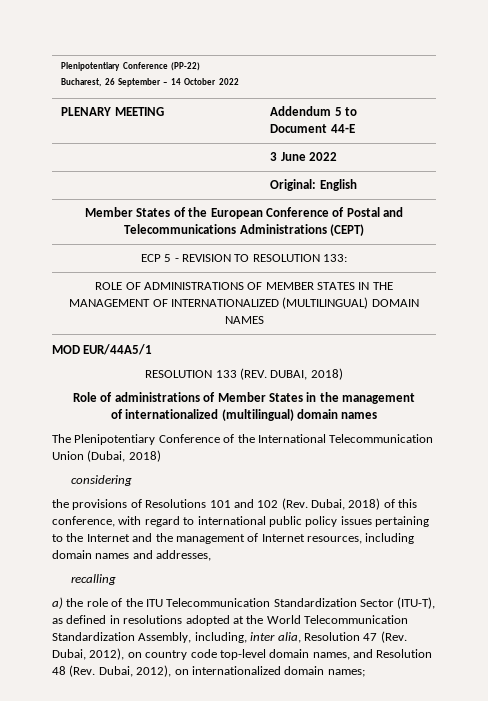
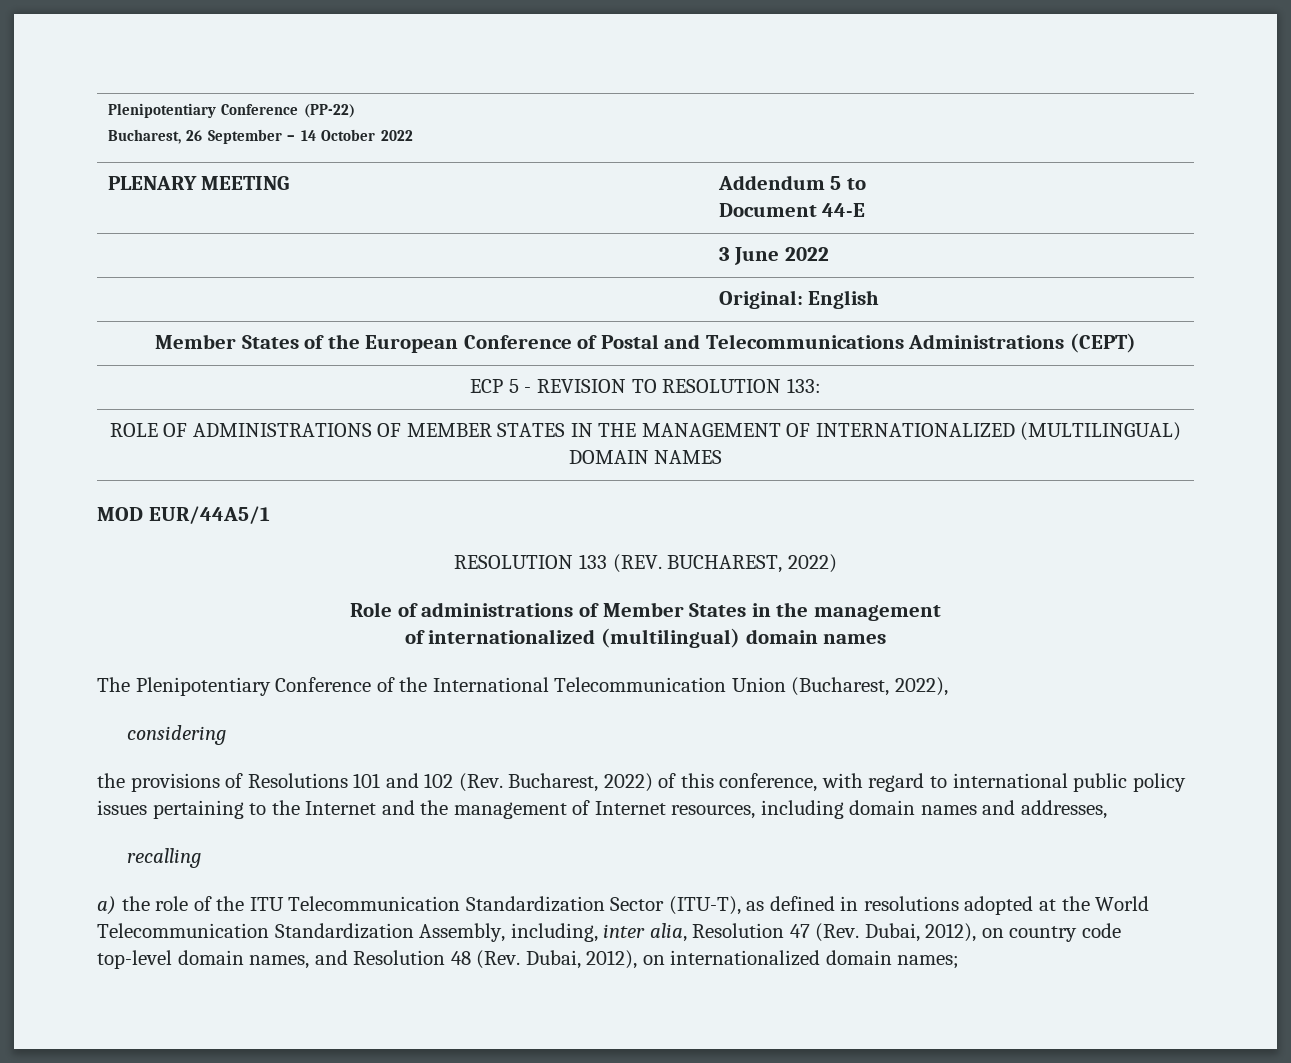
- RESOLUTION 133 (REV. DUBAI, 2018)
+ RESOLUTION 133 (REV. BUCHAREST, 2022)
- The Plenipotentiary Conference of the International Telecommunication Union (Dubai, 2018)
+ The Plenipotentiary Conference of the International Telecommunication Union (Bucharest, 2022),
- the provisions of Resolutions 101 and 102 (Rev. Dubai, 2018) of this conference, with regard to international public policy issues pertaining to the Internet and the management of Internet resources, including domain names and addresses,
+ the provisions of Resolutions 101 and 102 (Rev. Bucharest, 2022) of this conference, with regard to international public policy issues pertaining to the Internet and the management of Internet resources, including domain names and addresses,

